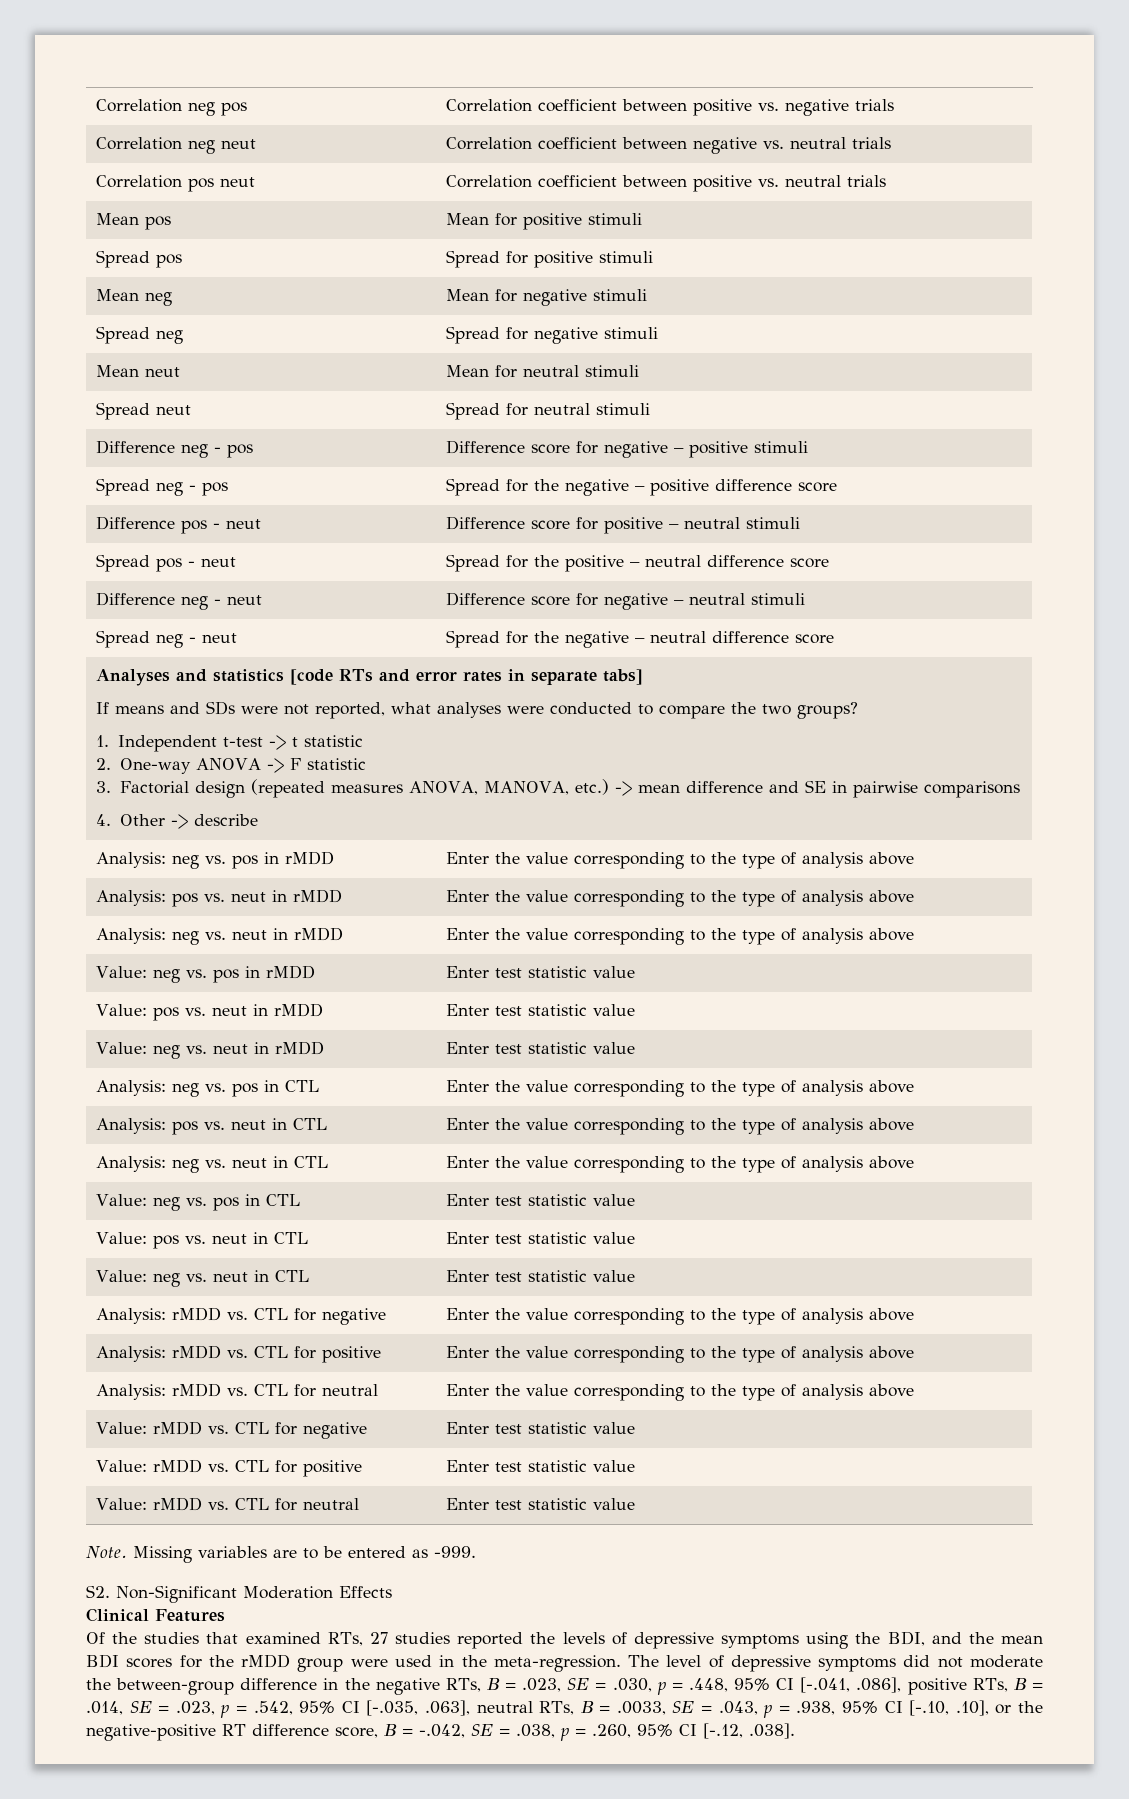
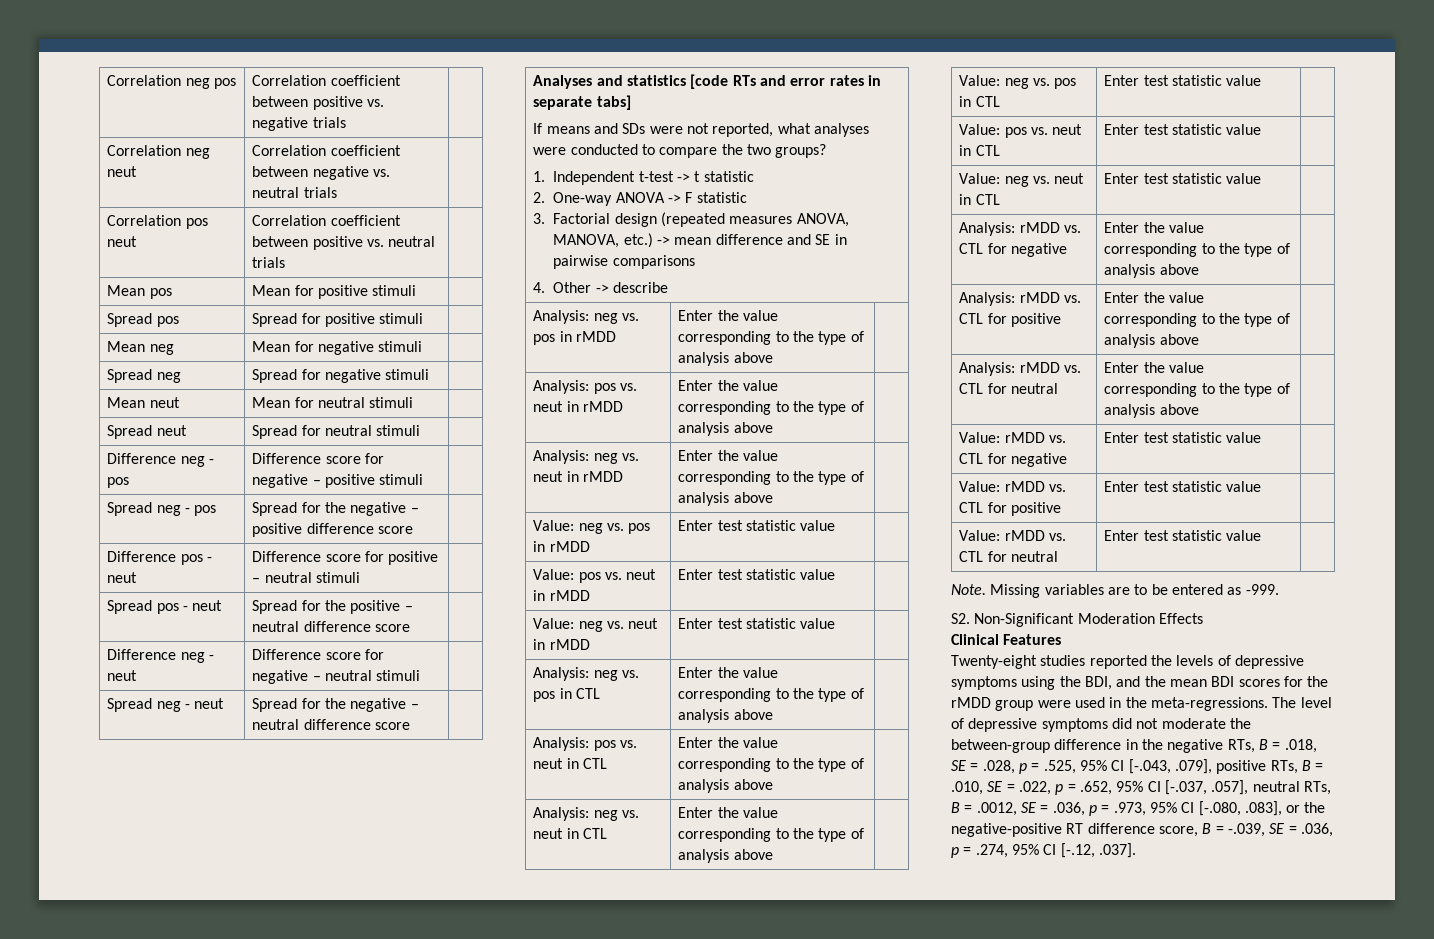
- Of the studies that examined RTs, 27 studies reported the levels of depressive symptoms using the BDI, and the mean BDI scores for the rMDD group were used in the meta-regression.
+ Twenty-eight studies reported the levels of depressive symptoms using the BDI, and the mean BDI scores for the rMDD group were used in the meta-regressions.
- The level of depressive symptoms did not moderate the between-group difference in the negative RTs, B = .023, SE = .030, p = .448, 95% CI [-.041, .086], positive RTs, B = .014, SE = .023, p = .542, 95% CI [-.035, .063], neutral RTs, B = .0033, SE = .043, p = .938, 95% CI [-.10, .10], or the negative-positive RT difference score, B = -.042, SE = .038, p = .260, 95% CI [-.12, .038].
+ The level of depressive symptoms did not moderate the between-group difference in the negative RTs, B = .018, SE = .028, p = .525, 95% CI [-.043, .079], positive RTs, B = .010, SE = .022, p = .652, 95% CI [-.037, .057], neutral RTs, B = .0012, SE = .036, p = .973, 95% CI [-.080, .083], or the negative-positive RT difference score, B = -.039, SE = .036, p = .274, 95% CI [-.12, .037].

